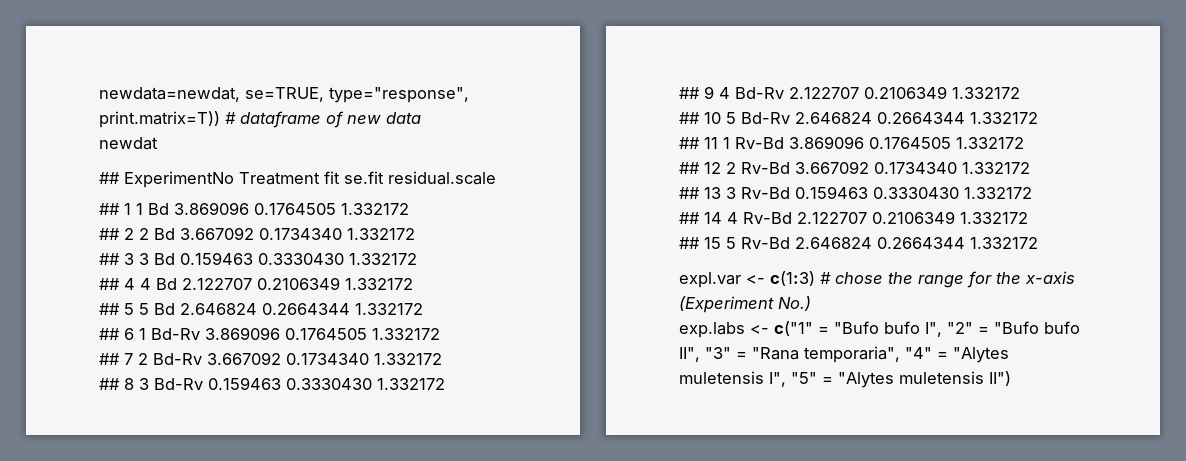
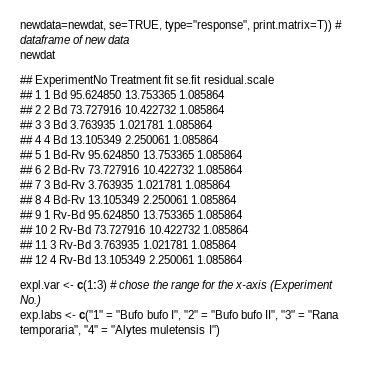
- ## 1 1 Bd 3.869096 0.1764505 1.332172
+ ## 1 1 Bd 95.624850 13.753365 1.085864
- ## 2 2 Bd 3.667092 0.1734340 1.332172
+ ## 2 2 Bd 73.727916 10.422732 1.085864
- ## 3 3 Bd 0.159463 0.3330430 1.332172
+ ## 3 3 Bd 3.763935 1.021781 1.085864
- ## 4 4 Bd 2.122707 0.2106349 1.332172
+ ## 4 4 Bd 13.105349 2.250061 1.085864
- ## 5 5 Bd 2.646824 0.2664344 1.332172
- ## 6 1 Bd-Rv 3.869096 0.1764505 1.332172
- ## 7 2 Bd-Rv 3.667092 0.1734340 1.332172
- ## 8 3 Bd-Rv 0.159463 0.3330430 1.332172
- ## 9 4 Bd-Rv 2.122707 0.2106349 1.332172
- ## 10 5 Bd-Rv 2.646824 0.2664344 1.332172
- ## 11 1 Rv-Bd 3.869096 0.1764505 1.332172
- ## 12 2 Rv-Bd 3.667092 0.1734340 1.332172
- ## 13 3 Rv-Bd 0.159463 0.3330430 1.332172
- ## 14 4 Rv-Bd 2.122707 0.2106349 1.332172
- ## 15 5 Rv-Bd 2.646824 0.2664344 1.332172
+ ## 5 1 Bd-Rv 95.624850 13.753365 1.085864
+ ## 6 2 Bd-Rv 73.727916 10.422732 1.085864
+ ## 7 3 Bd-Rv 3.763935 1.021781 1.085864
+ ## 8 4 Bd-Rv 13.105349 2.250061 1.085864
+ ## 9 1 Rv-Bd 95.624850 13.753365 1.085864
+ ## 10 2 Rv-Bd 73.727916 10.422732 1.085864
+ ## 11 3 Rv-Bd 3.763935 1.021781 1.085864
+ ## 12 4 Rv-Bd 13.105349 2.250061 1.085864
- exp.labs <- c("1" = "Bufo bufo I", "2" = "Bufo bufo II", "3" = "Rana temporaria", "4" = "Alytes muletensis I", "5" = "Alytes muletensis II")
+ exp.labs <- c("1" = "Bufo bufo I", "2" = "Bufo bufo II", "3" = "Rana temporaria", "4" = "Alytes muletensis I")

